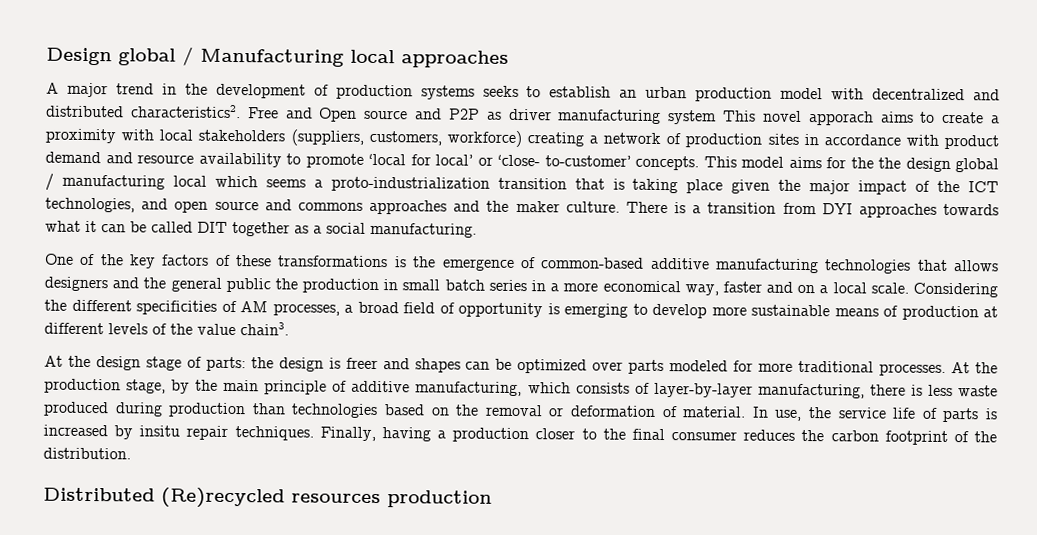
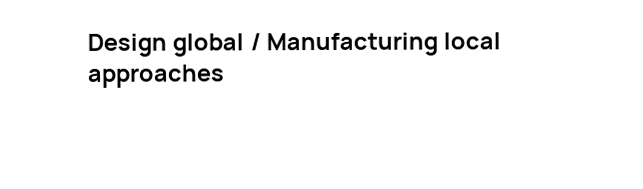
- A major trend in the development of production systems seeks to establish an urban production model with decentralized and distributed characteristics2. Free and Open source and P2P as driver manufacturing system This novel apporach aims to create a proximity with local stakeholders (suppliers, customers, workforce) creating a network of production sites in accordance with product demand and resource availability to promote ‘local for local’ or ‘close- to-customer’ concepts. This model aims for the the design global / manufacturing local which seems a proto-industrialization transition that is taking place given the major impact of the ICT technologies, and open source and commons approaches and the maker culture. There is a transition from DYI approaches towards what it can be called DIT together as a social manufacturing.
- One of the key factors of these transformations is the emergence of common-based additive manufacturing technologies that allows designers and the general public the production in small batch series in a more economical way, faster and on a local scale. Considering the different specificities of AM processes, a broad field of opportunity is emerging to develop more sustainable means of production at different levels of the value chain3.
- At the design stage of parts: the design is freer and shapes can be optimized over parts modeled for more traditional processes. At the production stage, by the main principle of additive manufacturing, which consists of layer-by-layer manufacturing, there is less waste produced during production than technologies based on the removal or deformation of material. In use, the service life of parts is increased by insitu repair techniques. Finally, having a production closer to the final consumer reduces the carbon footprint of the distribution.
- Distributed (Re)recycled resources production

